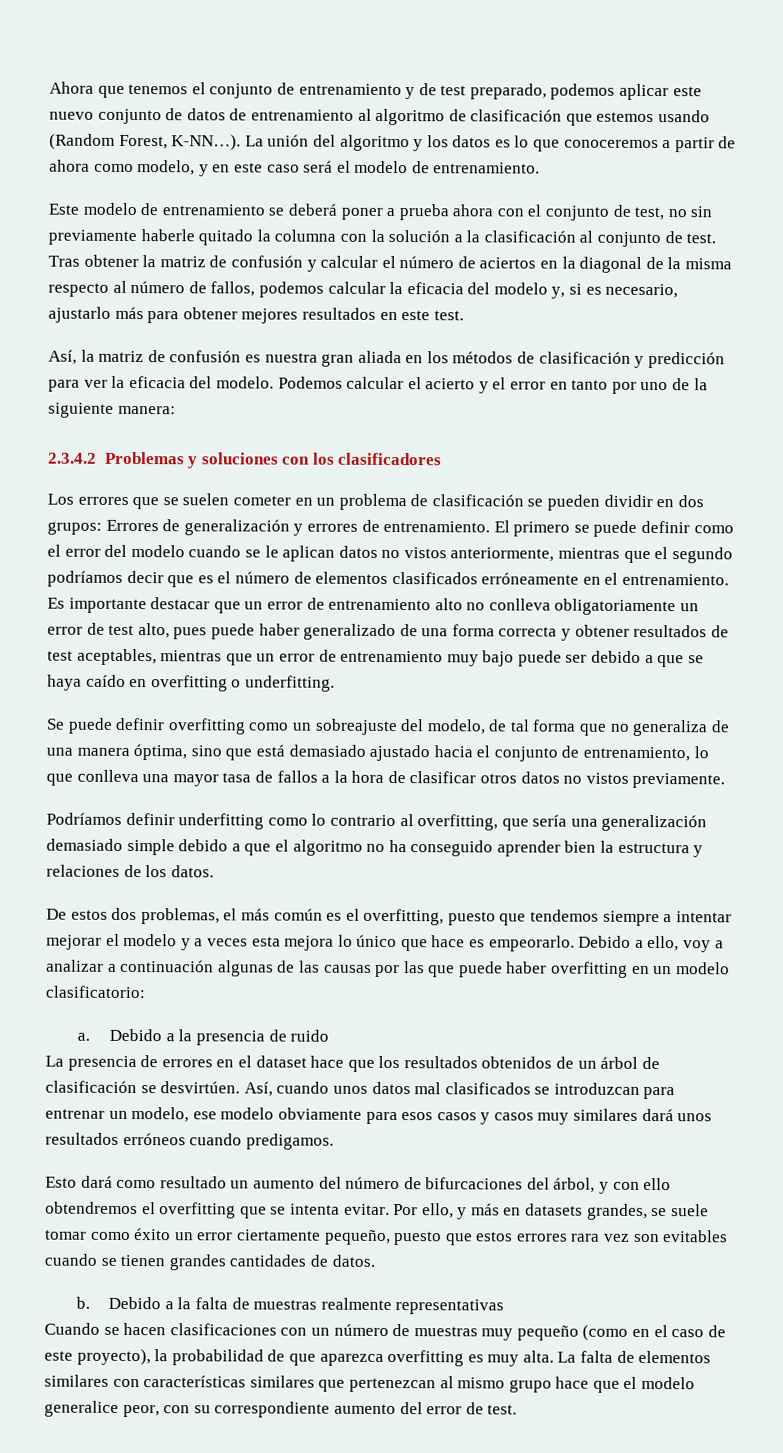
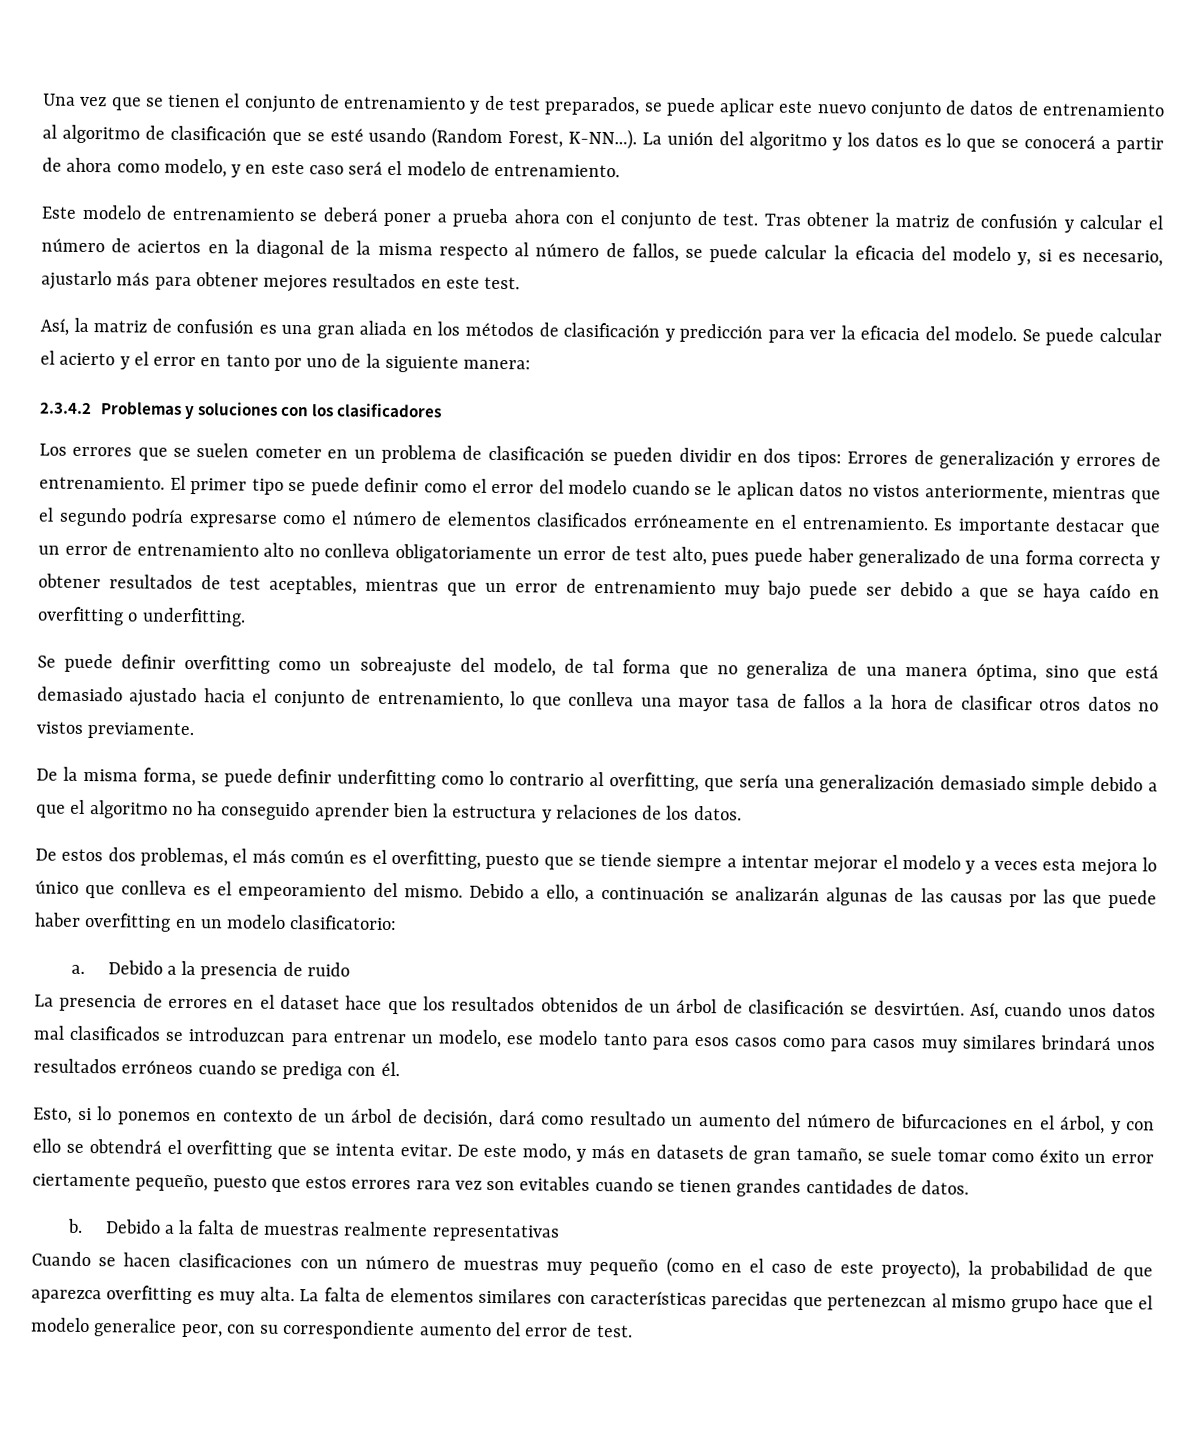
- Ahora que tenemos el conjunto de entrenamiento y de test preparado, podemos aplicar este nuevo conjunto de datos de entrenamiento al algoritmo de clasificación que estemos usando (Random Forest, K-NN…).
+ Una vez que se tienen el conjunto de entrenamiento y de test preparados, se puede aplicar este nuevo conjunto de datos de entrenamiento al algoritmo de clasificación que se esté usando (Random Forest, K-NN…).
- La unión del algoritmo y los datos es lo que conoceremos a partir de ahora como modelo, y en este caso será el modelo de entrenamiento.
+ La unión del algoritmo y los datos es lo que se conocerá a partir de ahora como modelo, y en este caso será el modelo de entrenamiento.
- Este modelo de entrenamiento se deberá poner a prueba ahora con el conjunto de test, no sin previamente haberle quitado la columna con la solución a la clasificación al conjunto de test.
+ Este modelo de entrenamiento se deberá poner a prueba ahora con el conjunto de test.
- Tras obtener la matriz de confusión y calcular el número de aciertos en la diagonal de la misma respecto al número de fallos, podemos calcular la eficacia del modelo y, si es necesario, ajustarlo más para obtener mejores resultados en este test.
+ Tras obtener la matriz de confusión y calcular el número de aciertos en la diagonal de la misma respecto al número de fallos, se puede calcular la eficacia del modelo y, si es necesario, ajustarlo más para obtener mejores resultados en este test.
- Así, la matriz de confusión es nuestra gran aliada en los métodos de clasificación y predicción para ver la eficacia del modelo.
+ Así, la matriz de confusión es una gran aliada en los métodos de clasificación y predicción para ver la eficacia del modelo.
- Podemos calcular el acierto y el error en tanto por uno de la siguiente manera:
+ Se puede calcular el acierto y el error en tanto por uno de la siguiente manera:
- Los errores que se suelen cometer en un problema de clasificación se pueden dividir en dos grupos: Errores de generalización y errores de entrenamiento.
+ Los errores que se suelen cometer en un problema de clasificación se pueden dividir en dos tipos: Errores de generalización y errores de entrenamiento.
- El primero se puede definir como el error del modelo cuando se le aplican datos no vistos anteriormente, mientras que el segundo podríamos decir que es el número de elementos clasificados erróneamente en el entrenamiento.
+ El primer tipo se puede definir como el error del modelo cuando se le aplican datos no vistos anteriormente, mientras que el segundo podría expresarse como el número de elementos clasificados erróneamente en el entrenamiento.
- Podríamos definir underfitting como lo contrario al overfitting, que sería una generalización demasiado simple debido a que el algoritmo no ha conseguido aprender bien la estructura y relaciones de los datos.
+ De la misma forma, se puede definir underfitting como lo contrario al overfitting, que sería una generalización demasiado simple debido a que el algoritmo no ha conseguido aprender bien la estructura y relaciones de los datos.
- De estos dos problemas, el más común es el overfitting, puesto que tendemos siempre a intentar mejorar el modelo y a veces esta mejora lo único que hace es empeorarlo. Debido a ello, voy a analizar a continuación algunas de las causas por las que puede haber overfitting en un modelo clasificatorio:
+ De estos dos problemas, el más común es el overfitting, puesto que se tiende siempre a intentar mejorar el modelo y a veces esta mejora lo único que conlleva es el empeoramiento del mismo. Debido a ello, a continuación se analizarán algunas de las causas por las que puede haber overfitting en un modelo clasificatorio:
- Así, cuando unos datos mal clasificados se introduzcan para entrenar un modelo, ese modelo obviamente para esos casos y casos muy similares dará unos resultados erróneos cuando predigamos.
- Esto dará como resultado un aumento del número de bifurcaciones del árbol, y con ello obtendremos el overfitting que se intenta evitar.
+ Así, cuando unos datos mal clasificados se introduzcan para entrenar un modelo, ese modelo tanto para esos casos como para casos muy similares brindará unos resultados erróneos cuando se prediga con él.
+ Esto, si lo ponemos en contexto de un árbol de decisión, dará como resultado un aumento del número de bifurcaciones en el árbol, y con ello se obtendrá el overfitting que se intenta evitar.
- Por ello, y más en datasets grandes, se suele tomar como éxito un error ciertamente pequeño, puesto que estos errores rara vez son evitables cuando se tienen grandes cantidades de datos.
+ De este modo, y más en datasets de gran tamaño, se suele tomar como éxito un error ciertamente pequeño, puesto que estos errores rara vez son evitables cuando se tienen grandes cantidades de datos.
- La falta de elementos similares con características similares que pertenezcan al mismo grupo hace que el modelo generalice peor, con su correspondiente aumento del error de test.
+ La falta de elementos similares con características parecidas que pertenezcan al mismo grupo hace que el modelo generalice peor, con su correspondiente aumento del error de test.

